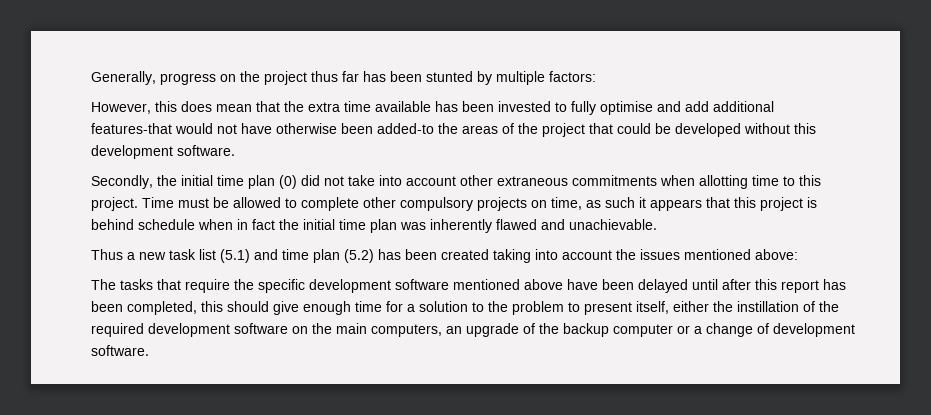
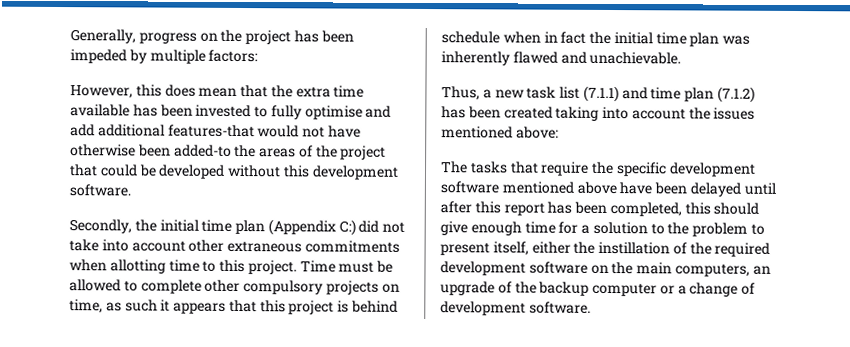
- Generally, progress on the project thus far has been stunted by multiple factors:
+ Generally, progress on the project has been impeded by multiple factors:
- Secondly, the initial time plan (0) did not take into account other extraneous commitments when allotting time to this project.
+ Secondly, the initial time plan (Appendix C:) did not take into account other extraneous commitments when allotting time to this project.
- Thus a new task list (5.1) and time plan (5.2) has been created taking into account the issues mentioned above:
+ Thus, a new task list (7.1.1) and time plan (7.1.2) has been created taking into account the issues mentioned above:

